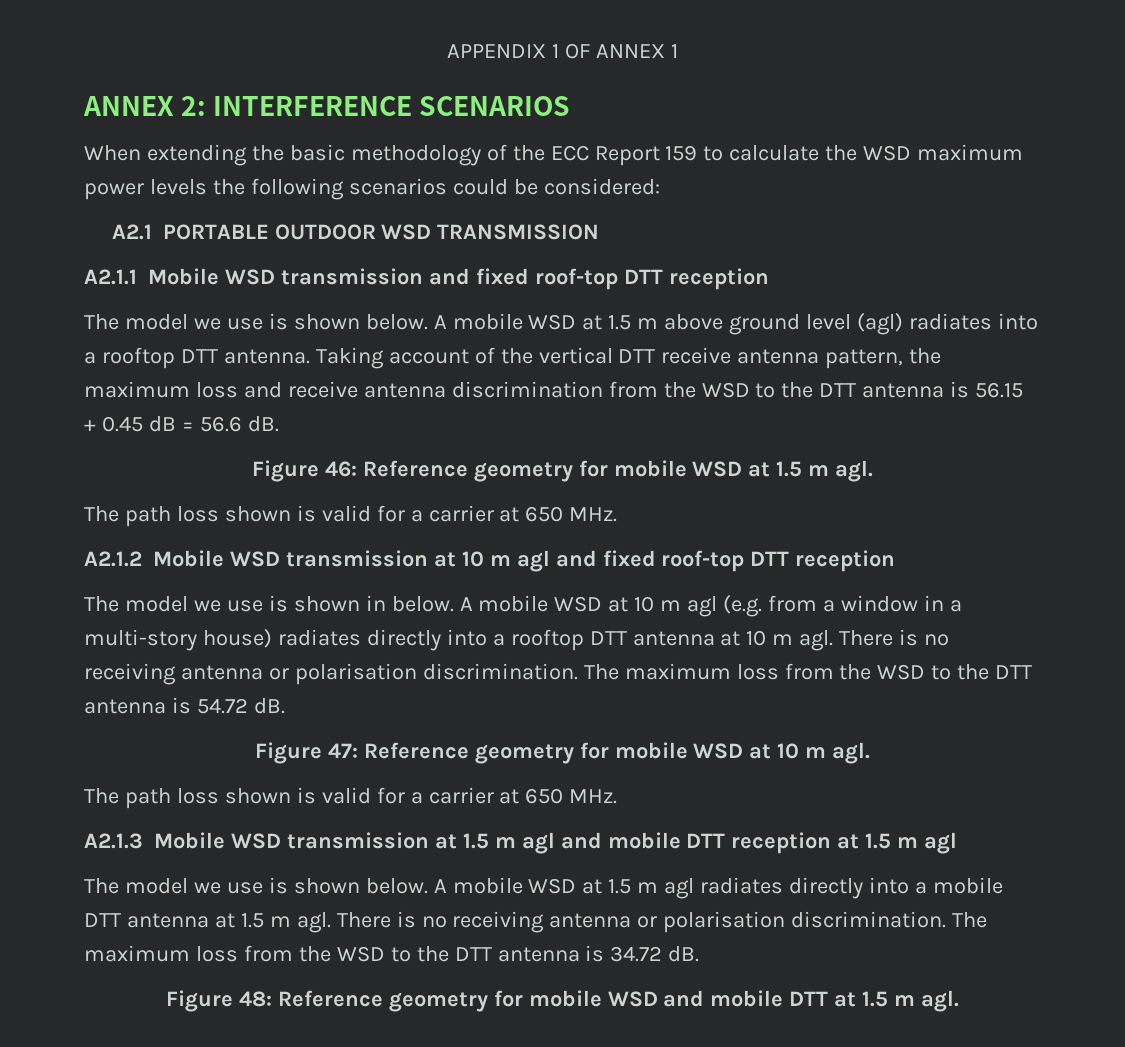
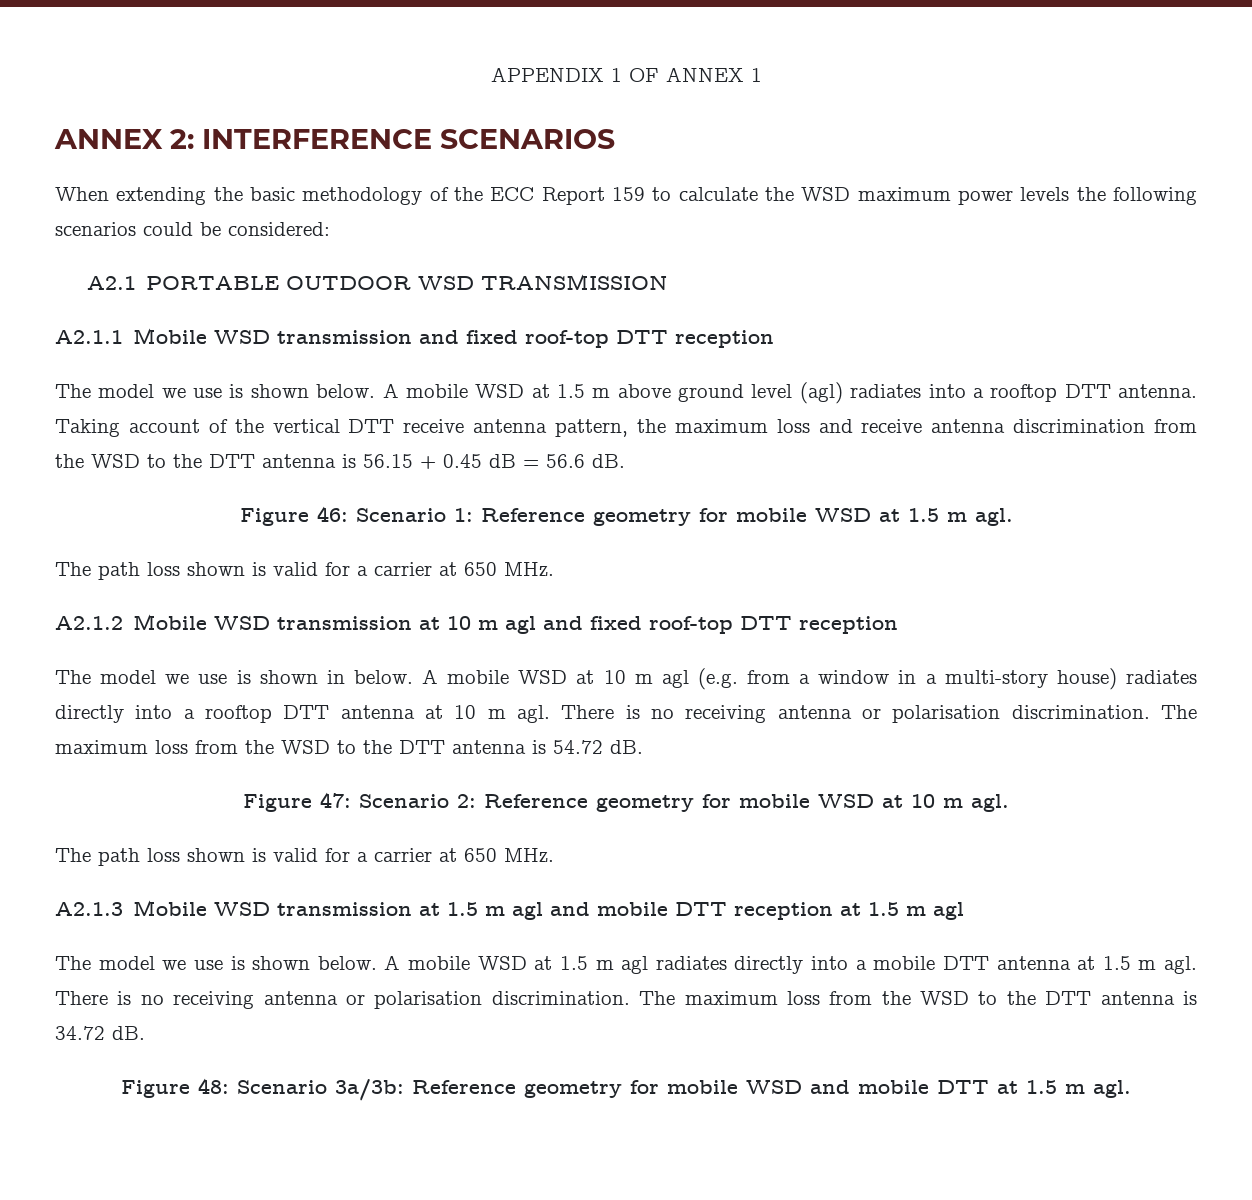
- Figure 46: Reference geometry for mobile WSD at 1.5 m agl.
+ Figure 46: Scenario 1: Reference geometry for mobile WSD at 1.5 m agl.
- Figure 47: Reference geometry for mobile WSD at 10 m agl.
+ Figure 47: Scenario 2: Reference geometry for mobile WSD at 10 m agl.
- Figure 48: Reference geometry for mobile WSD and mobile DTT at 1.5 m agl.
+ Figure 48: Scenario 3a/3b: Reference geometry for mobile WSD and mobile DTT at 1.5 m agl.

